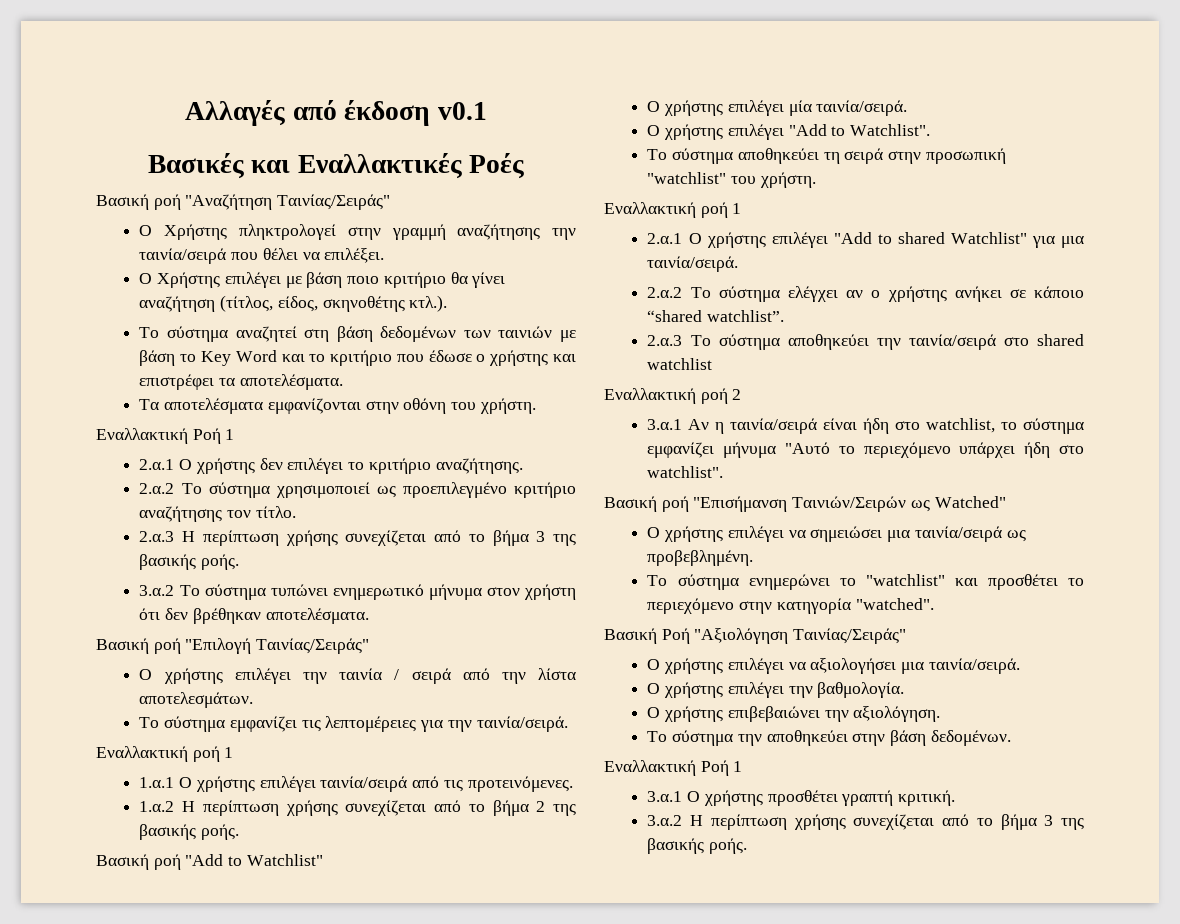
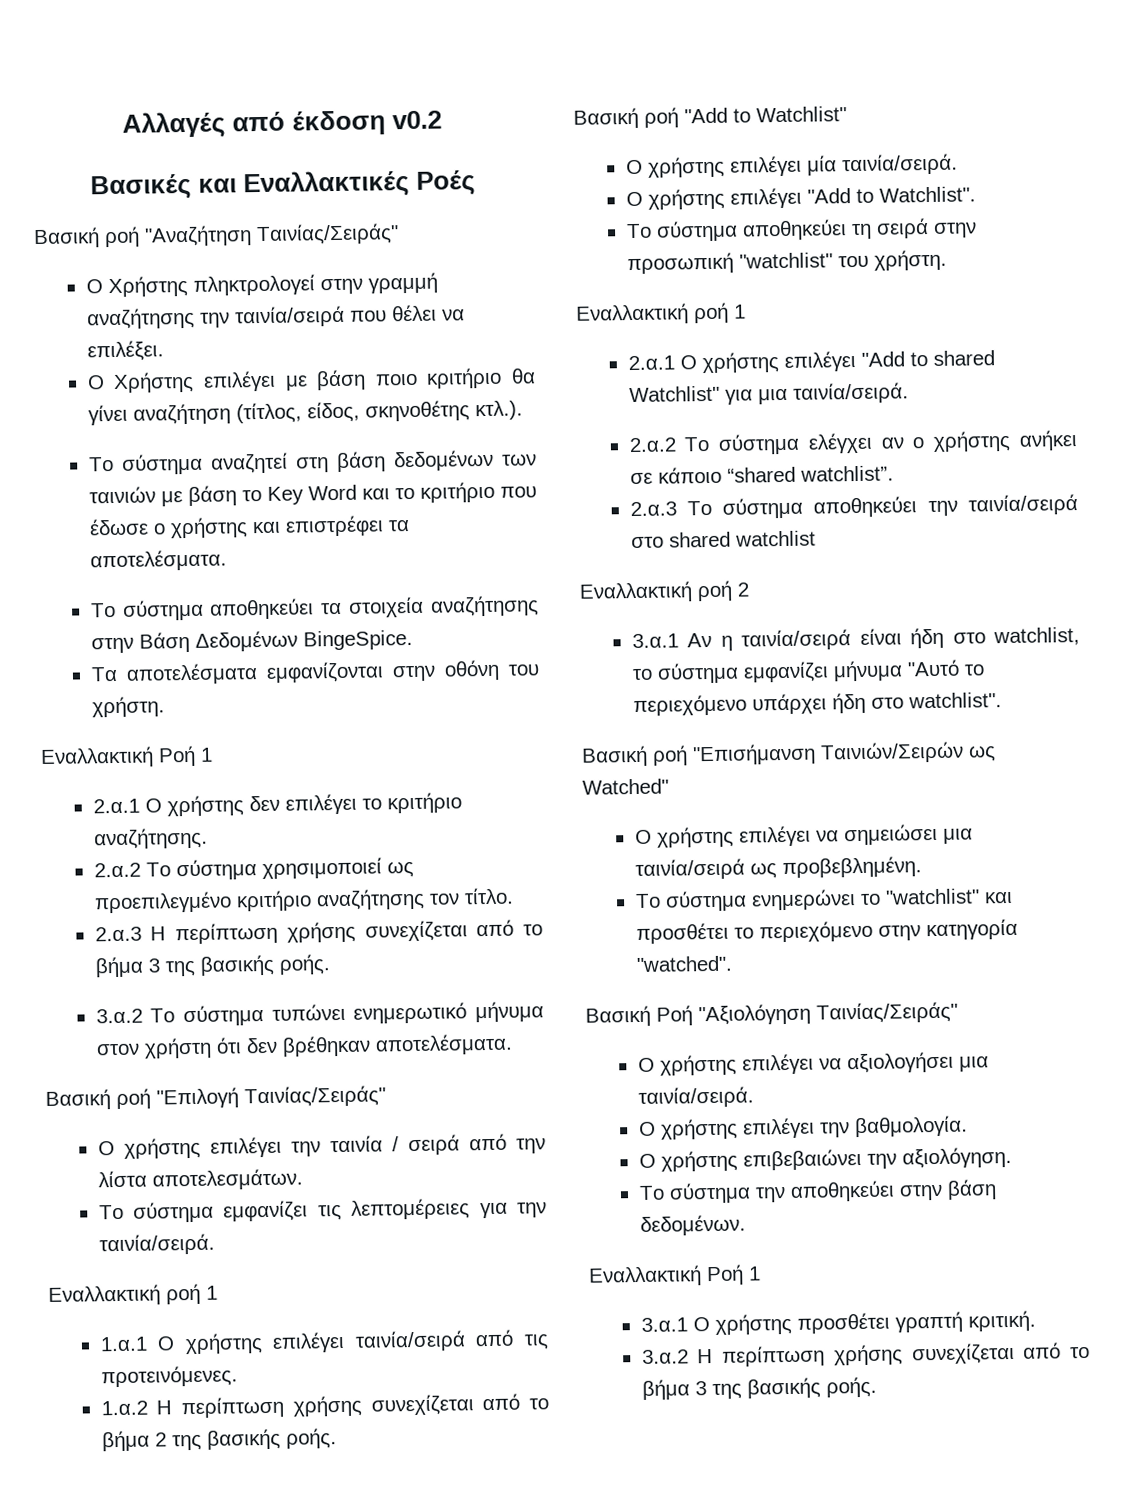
- Αλλαγές από έκδοση v0.1
+ Αλλαγές από έκδοση v0.2
+ Το σύστημα αποθηκεύει τα στοιχεία αναζήτησης στην Βάση Δεδομένων BingeSpice.

